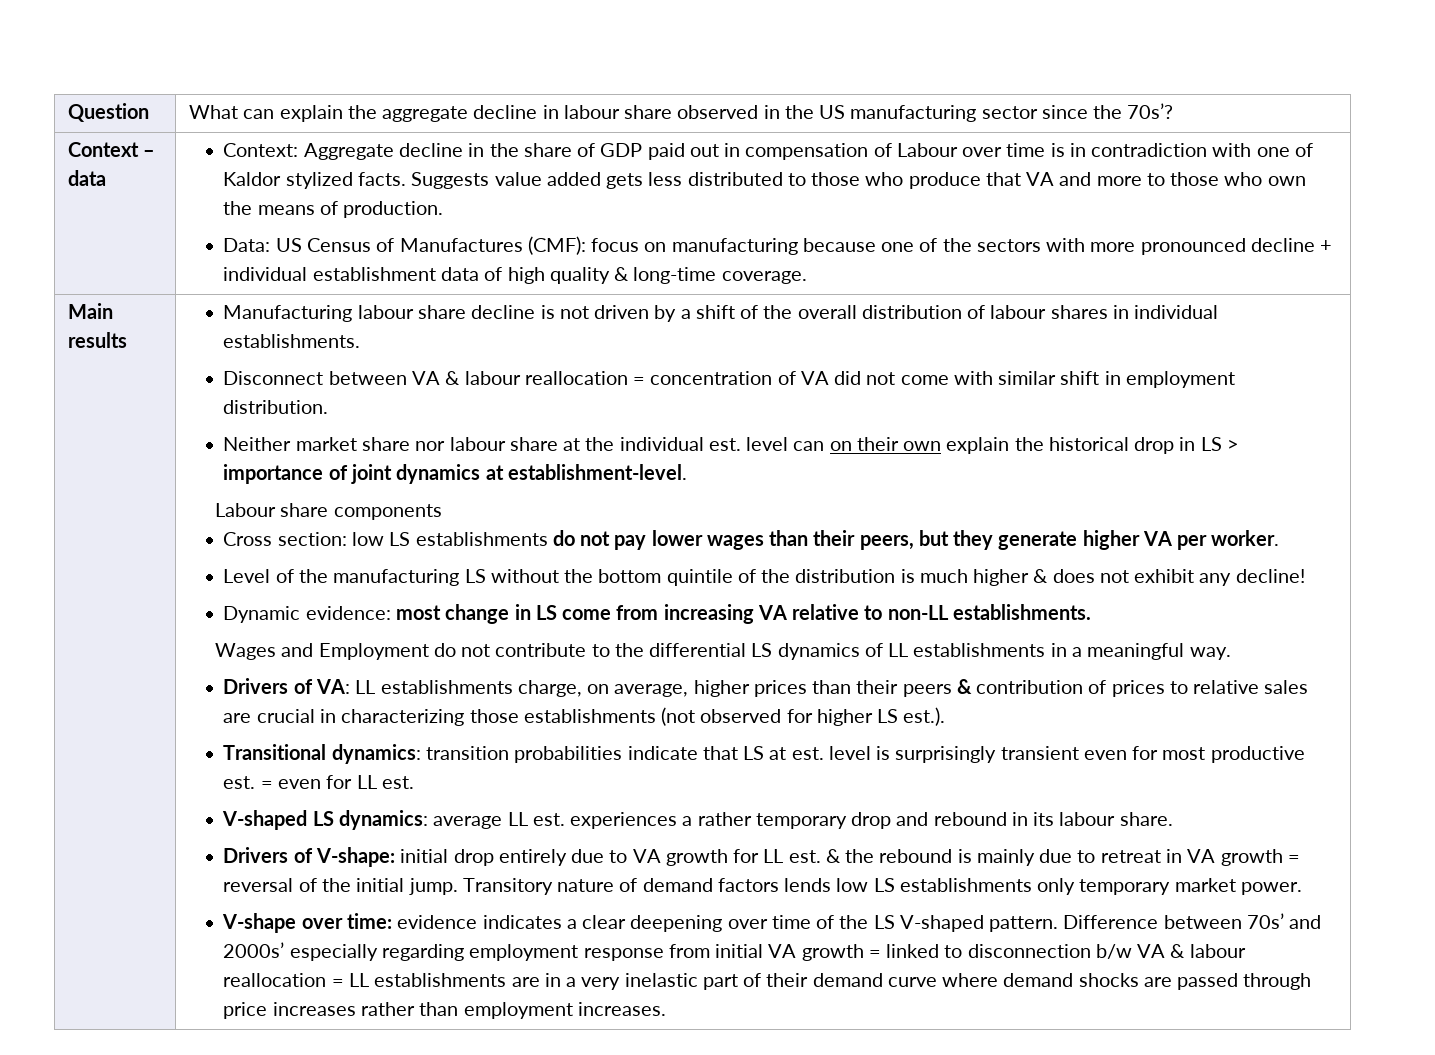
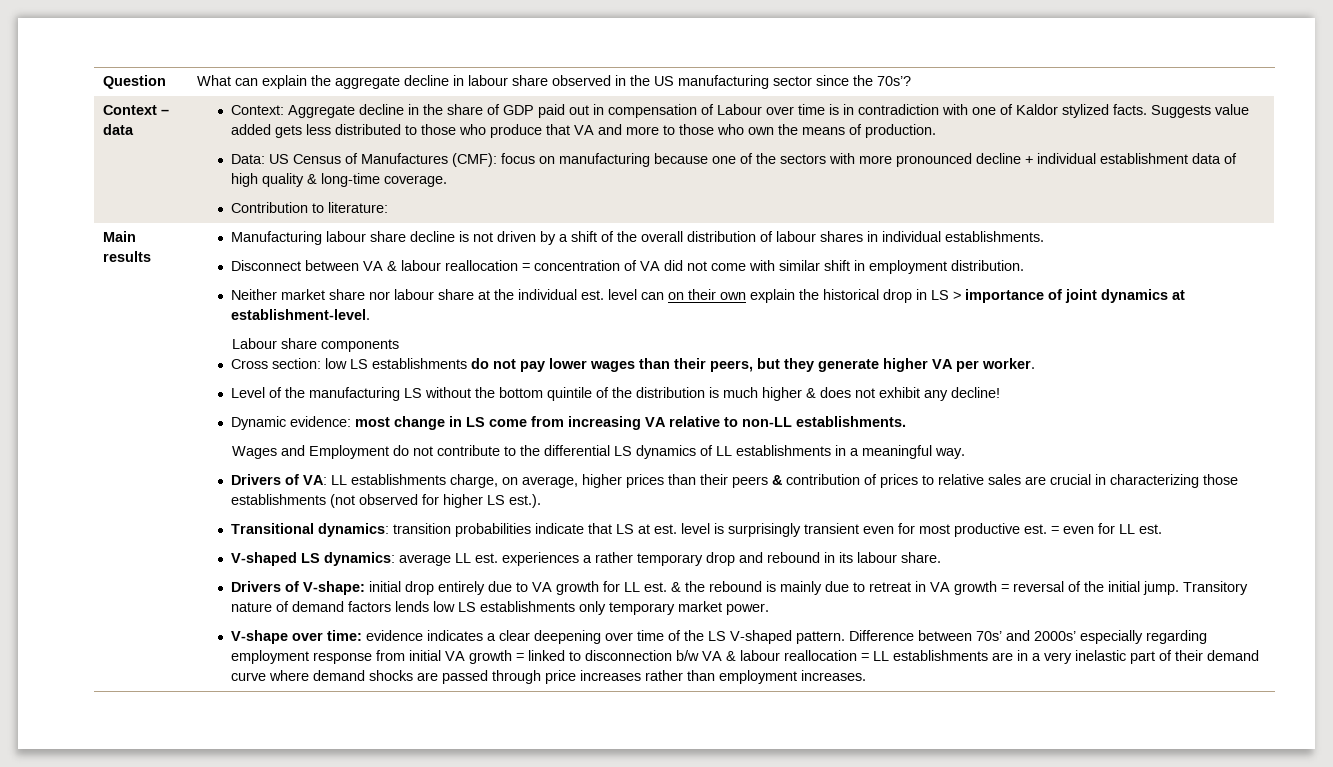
+ Contribution to literature:

